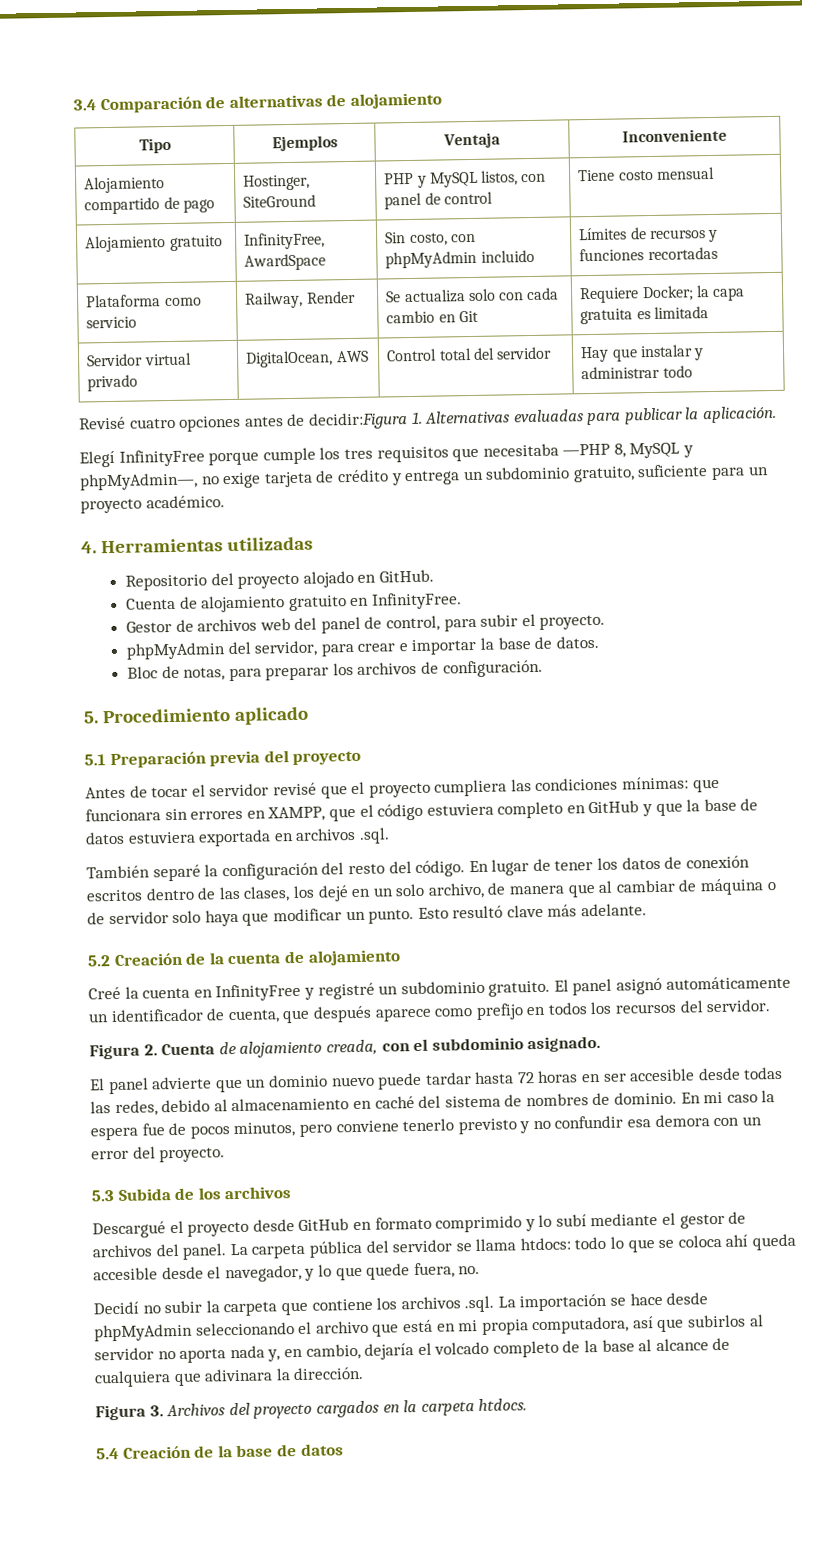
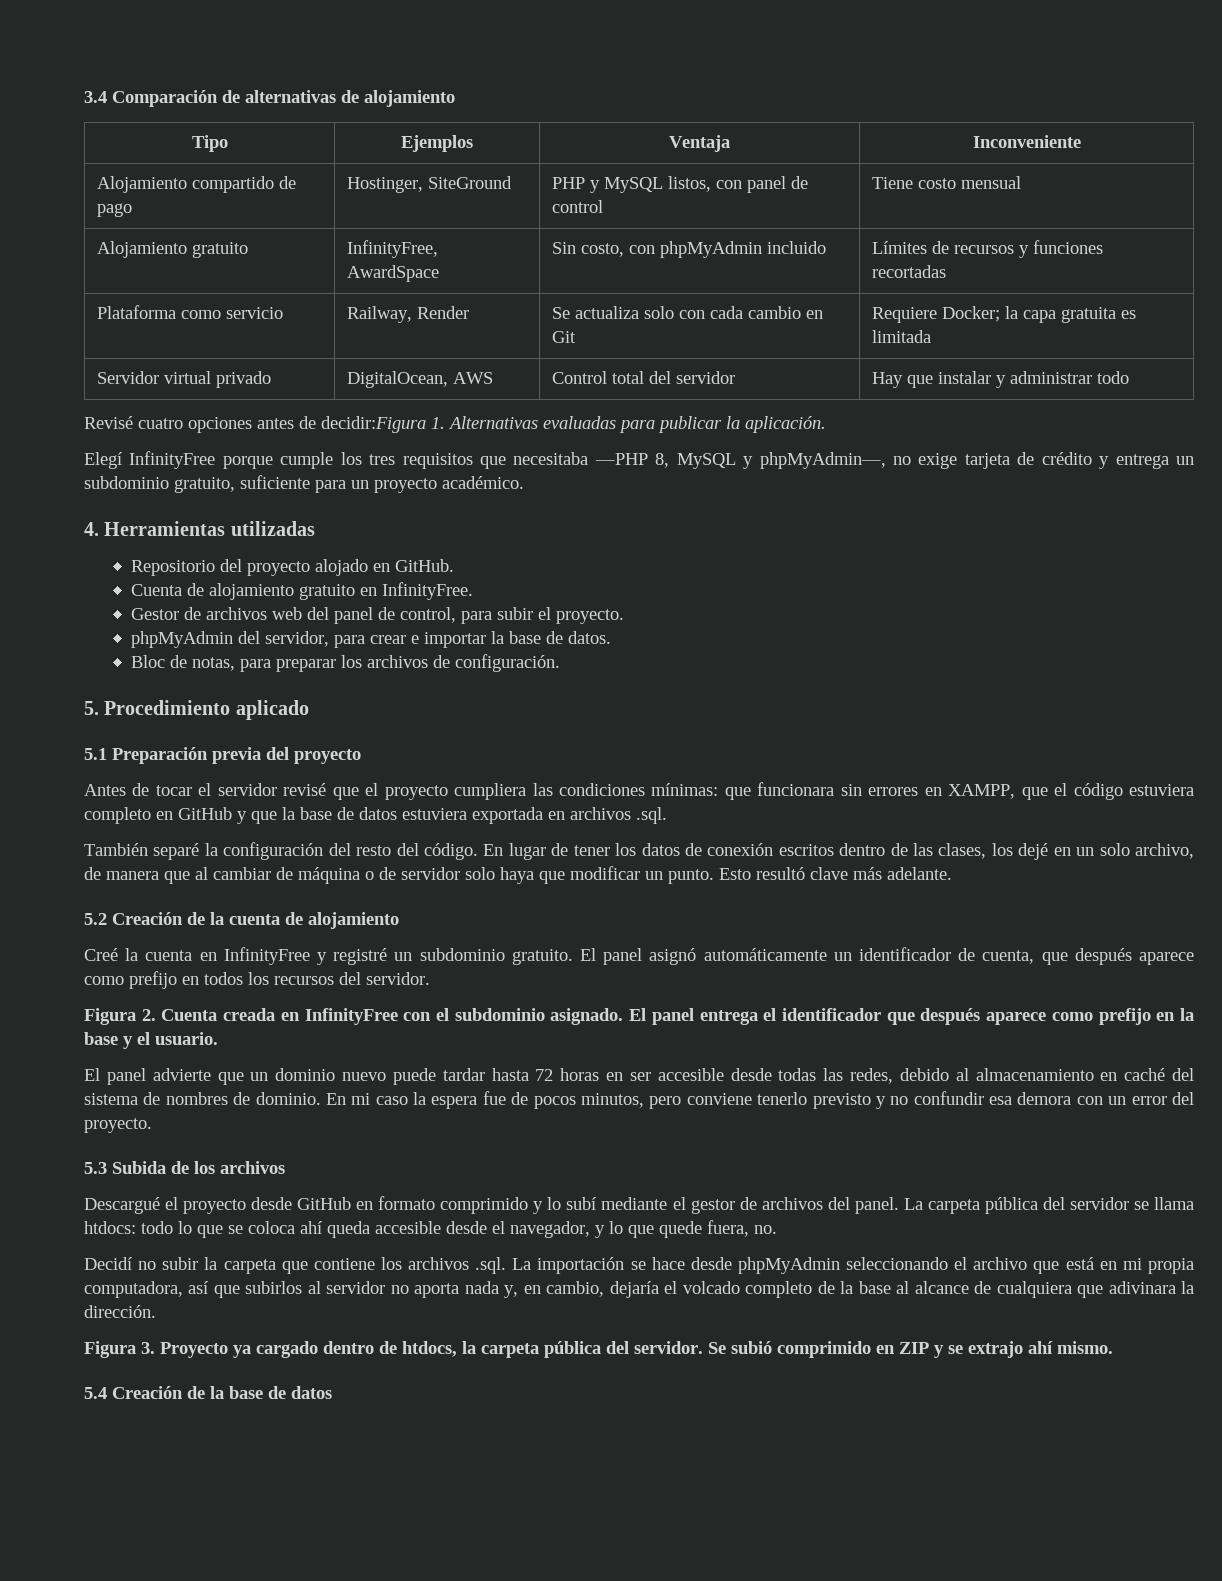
- Figura 2. Cuenta de alojamiento creada, con el subdominio asignado.
+ Figura 2. Cuenta creada en InfinityFree con el subdominio asignado. El panel entrega el identificador que después aparece como prefijo en la base y el usuario.
- Figura 3. Archivos del proyecto cargados en la carpeta htdocs.
+ Figura 3. Proyecto ya cargado dentro de htdocs, la carpeta pública del servidor. Se subió comprimido en ZIP y se extrajo ahí mismo.

